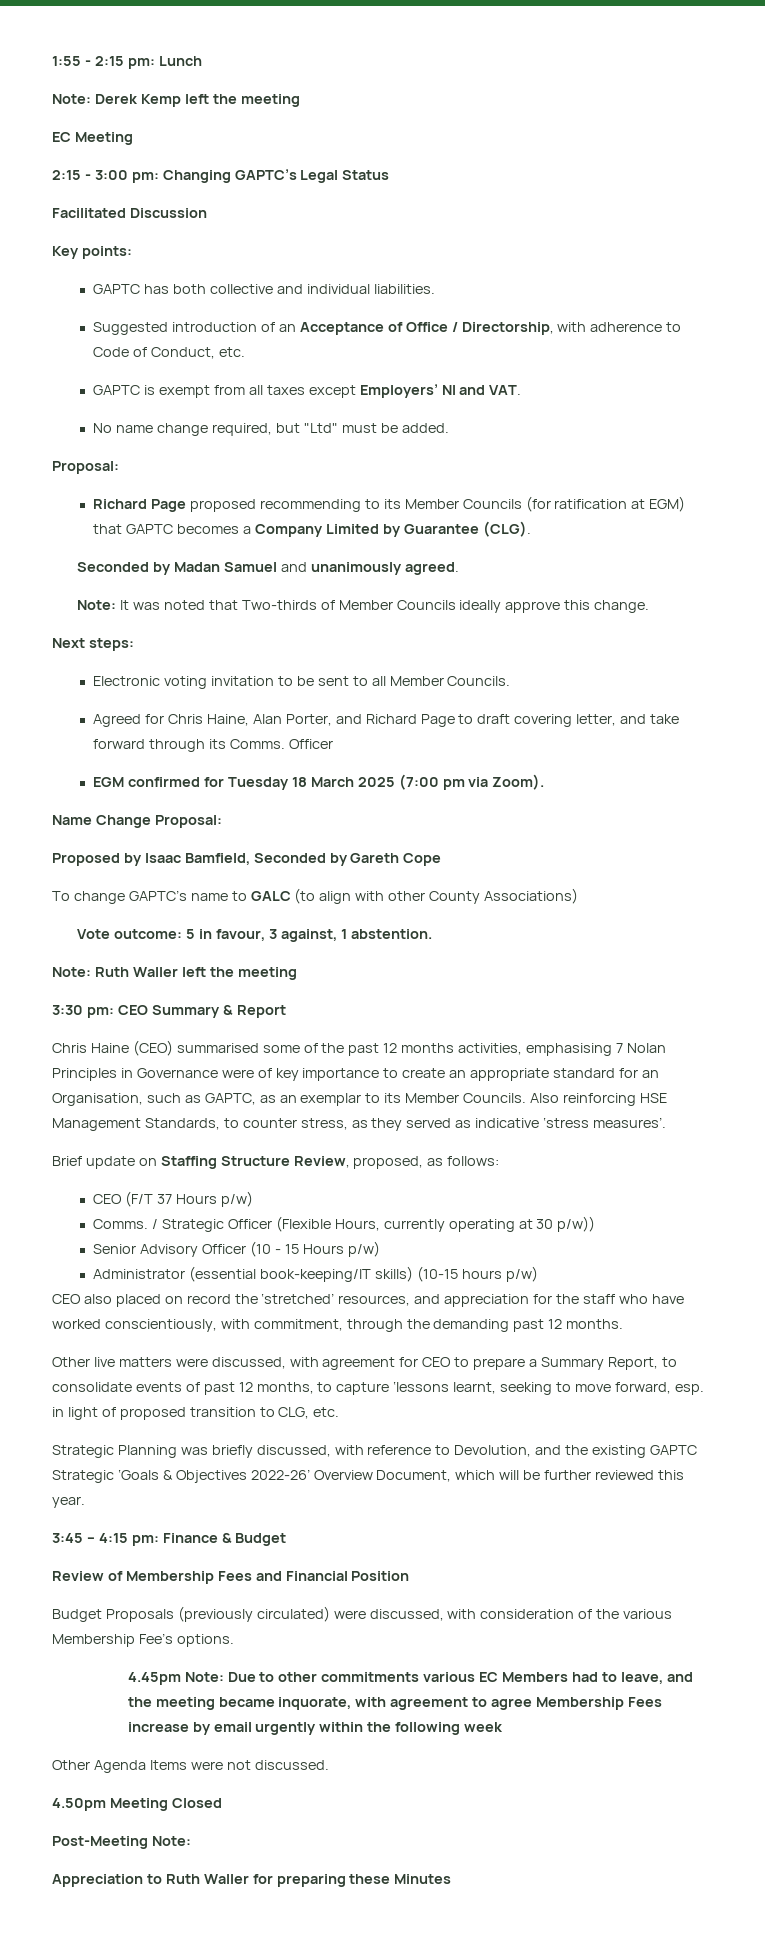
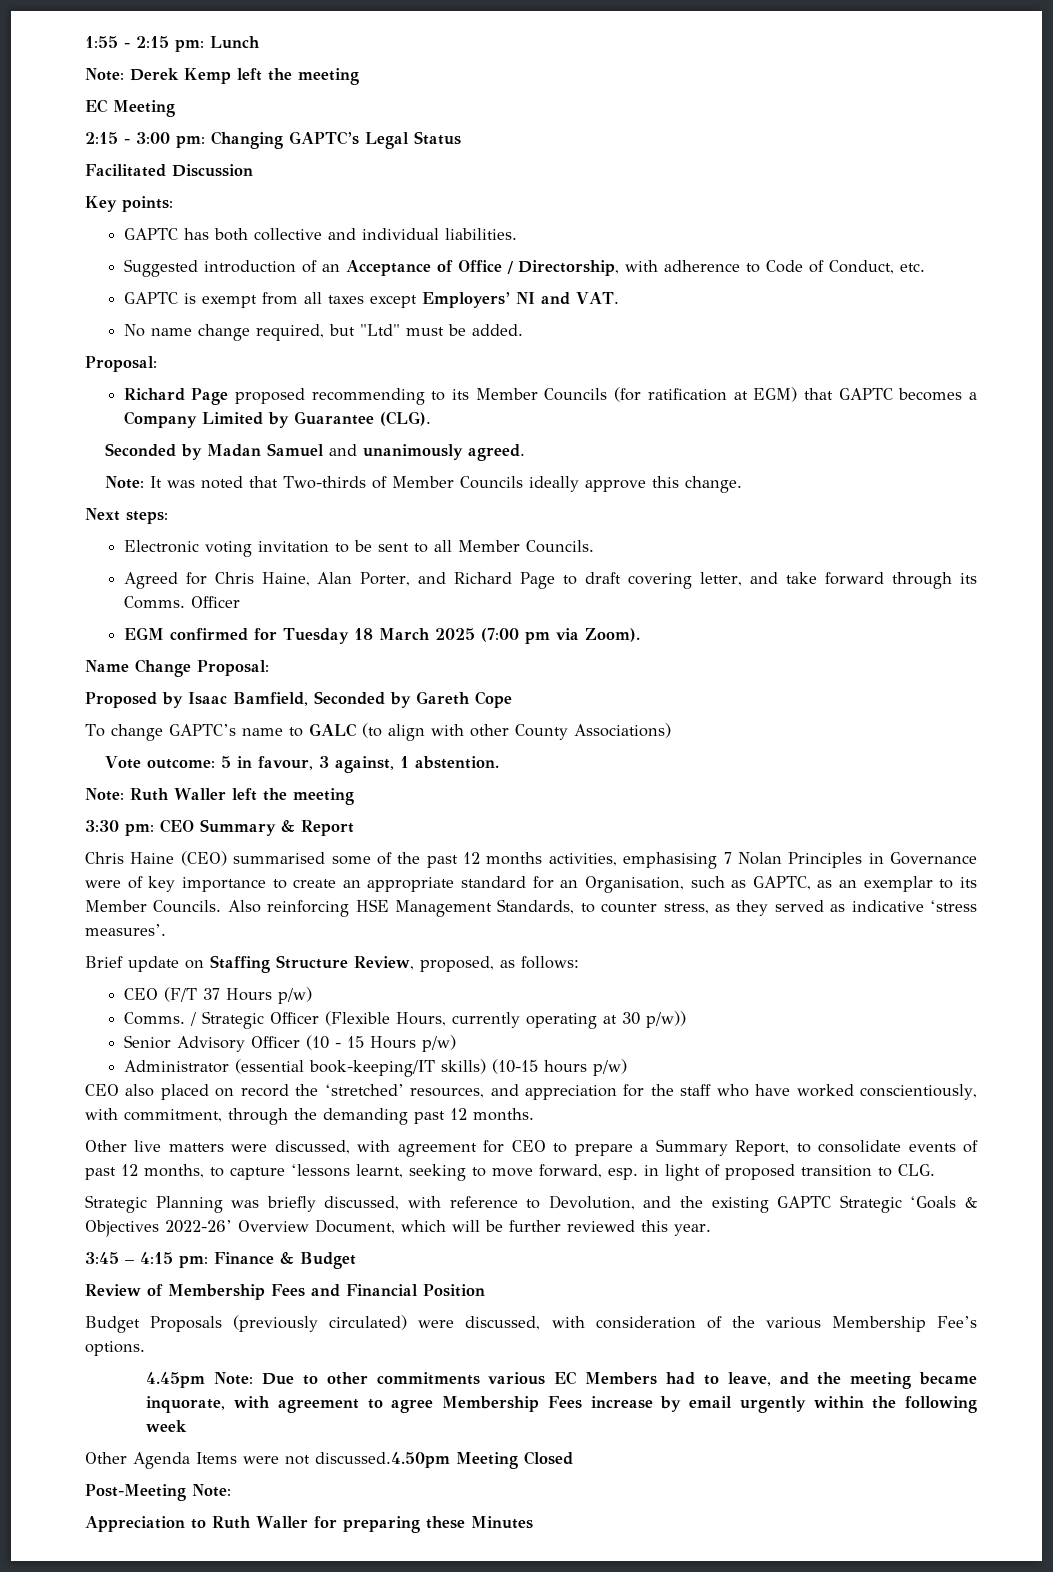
- Other live matters were discussed, with agreement for CEO to prepare a Summary Report, to consolidate events of past 12 months, to capture ‘lessons learnt, seeking to move forward, esp. in light of proposed transition to CLG, etc.
+ Other live matters were discussed, with agreement for CEO to prepare a Summary Report, to consolidate events of past 12 months, to capture ‘lessons learnt, seeking to move forward, esp. in light of proposed transition to CLG.
- Other Agenda Items were not discussed.
- 4.50pm Meeting Closed
+ Other Agenda Items were not discussed.4.50pm Meeting Closed

